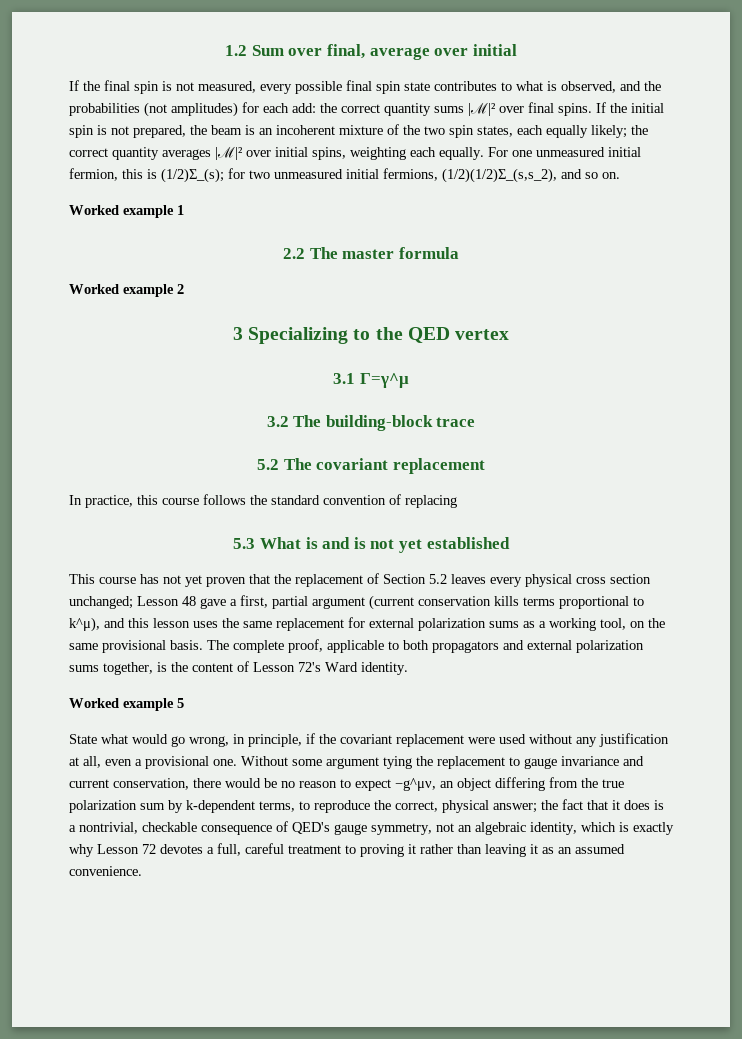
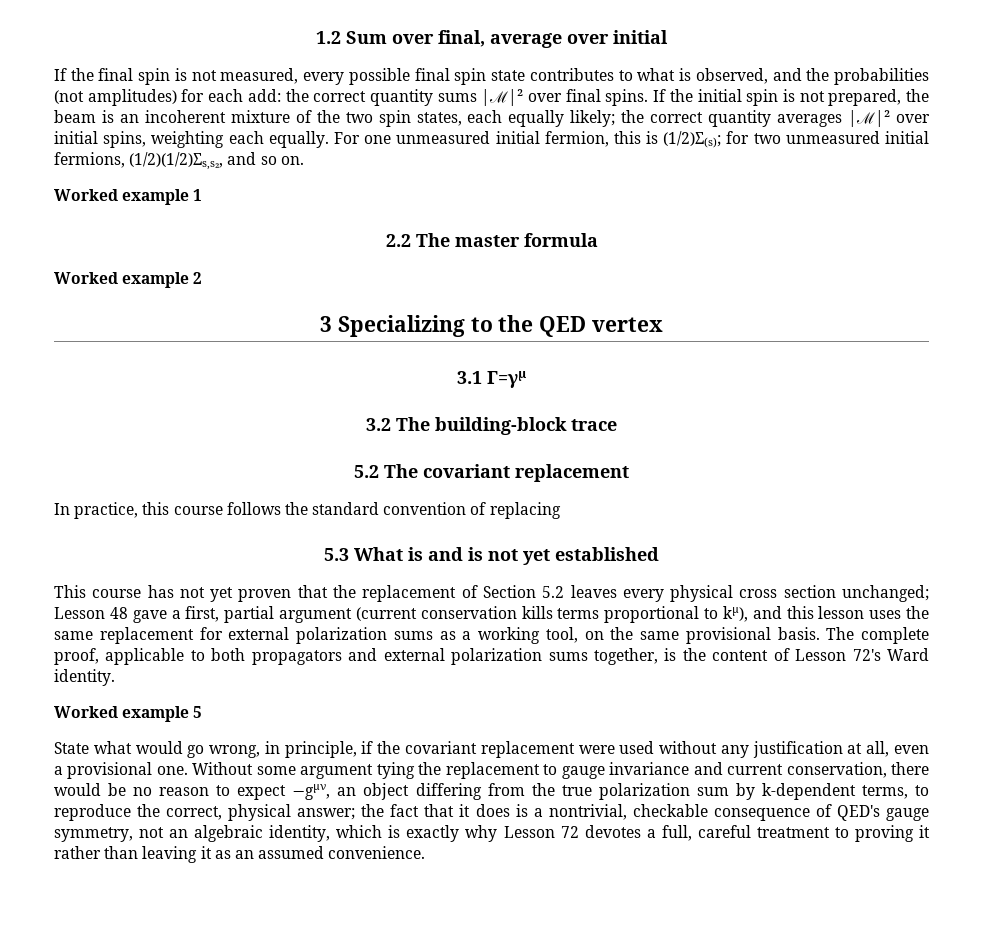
- For one unmeasured initial fermion, this is (1/2)Σ_(s); for two unmeasured initial fermions, (1/2)(1/2)Σ_(s,s_2), and so on.
+ For one unmeasured initial fermion, this is (1/2)Σ(s); for two unmeasured initial fermions, (1/2)(1/2)Σs,s₂, and so on.
- 3.1 Γ=γ^μ
+ 3.1 Γ=γμ
- This course has not yet proven that the replacement of Section 5.2 leaves every physical cross section unchanged; Lesson 48 gave a first, partial argument (current conservation kills terms proportional to k^μ), and this lesson uses the same replacement for external polarization sums as a working tool, on the same provisional basis.
+ This course has not yet proven that the replacement of Section 5.2 leaves every physical cross section unchanged; Lesson 48 gave a first, partial argument (current conservation kills terms proportional to kμ), and this lesson uses the same replacement for external polarization sums as a working tool, on the same provisional basis.
- Without some argument tying the replacement to gauge invariance and current conservation, there would be no reason to expect −g^μν, an object differing from the true polarization sum by k-dependent terms, to reproduce the correct, physical answer;
+ Without some argument tying the replacement to gauge invariance and current conservation, there would be no reason to expect −gμν, an object differing from the true polarization sum by k-dependent terms, to reproduce the correct, physical answer;

